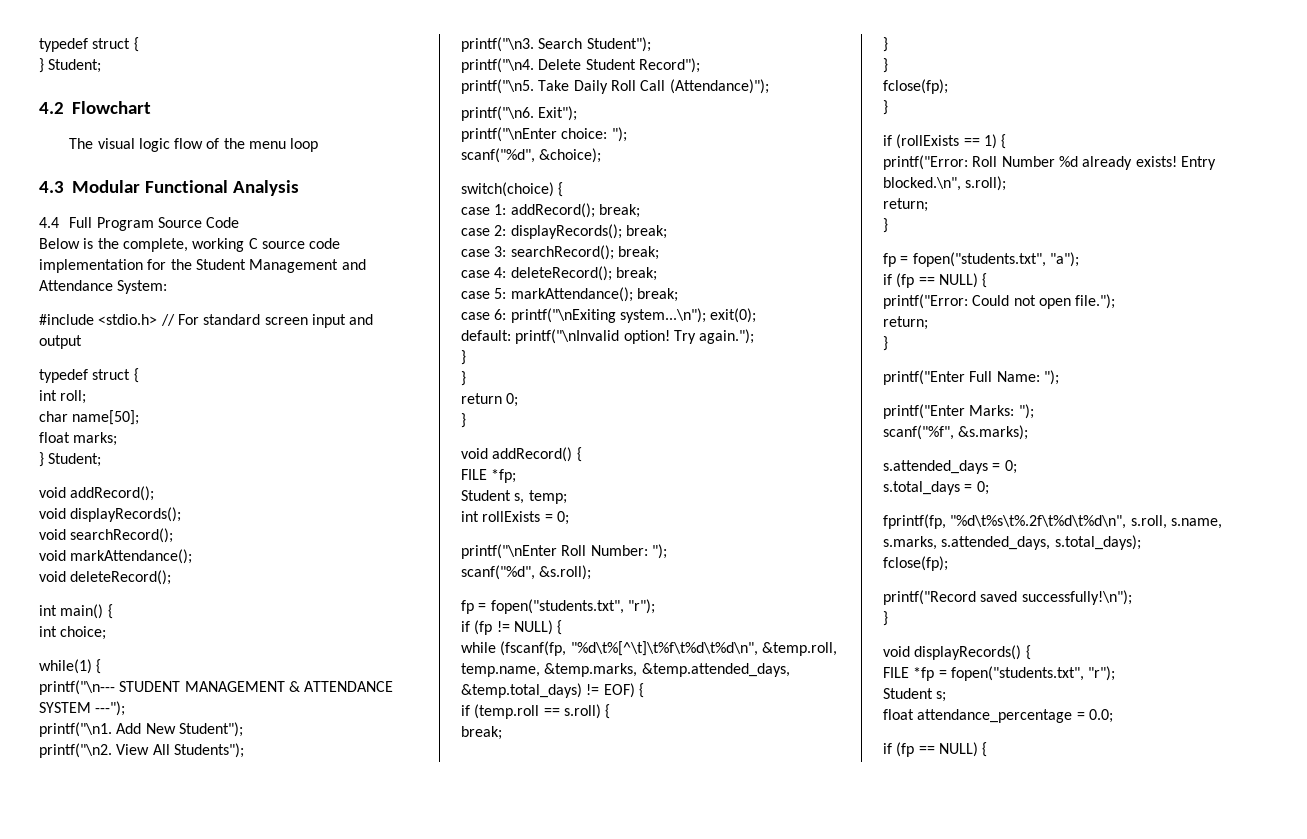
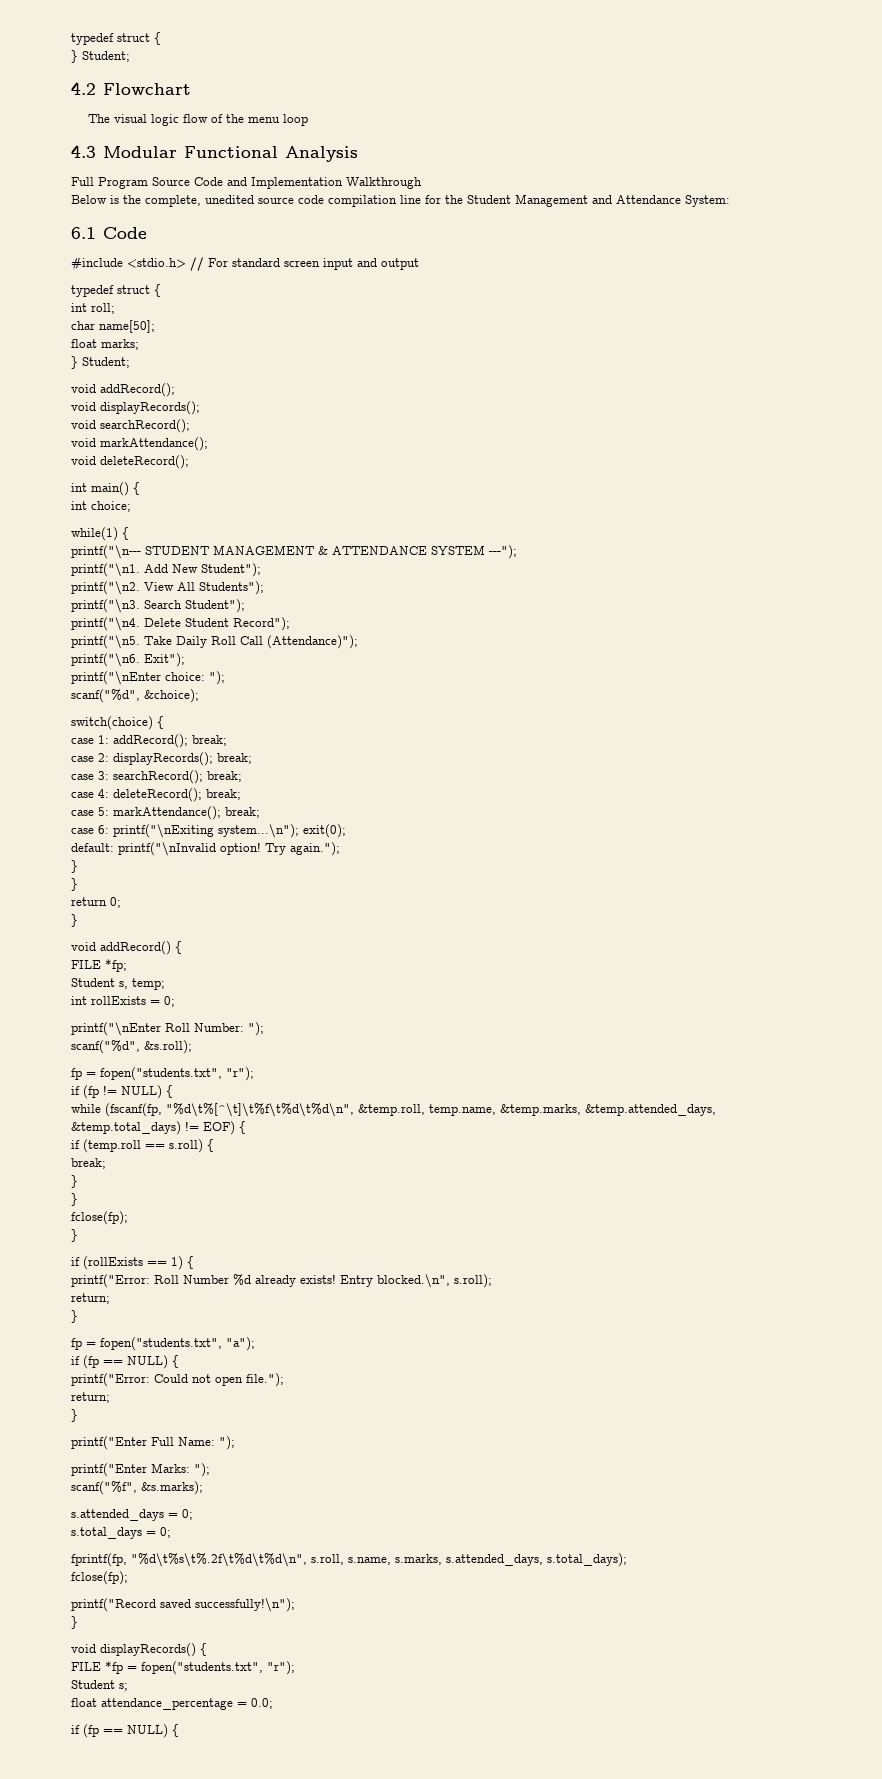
- 4.4 Full Program Source Code
+ Full Program Source Code and Implementation Walkthrough
- Below is the complete, working C source code implementation for the Student Management and Attendance System:
+ Below is the complete, unedited source code compilation line for the Student Management and Attendance System:
+ 6.1 Code

